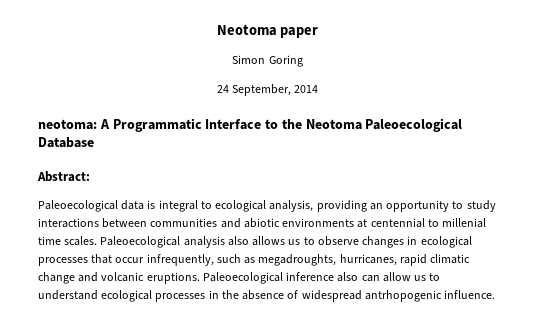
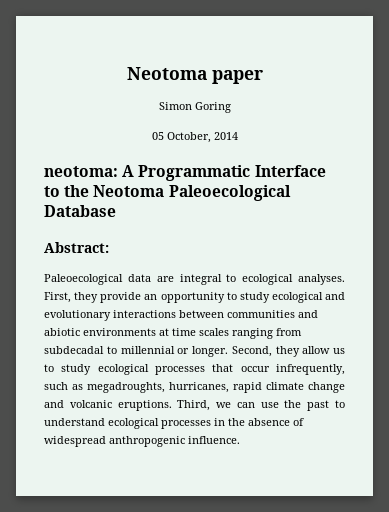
- 24 September, 2014
+ 05 October, 2014
- Paleoecological data is integral to ecological analysis, providing an opportunity to study interactions between communities and abiotic environments at centennial to millenial time scales. Paleoecological analysis also allows us to observe changes in ecological processes that occur infrequently, such as megadroughts, hurricanes, rapid climatic change and volcanic eruptions.
+ Paleoecological data are integral to ecological analyses. First, they provide an opportunity to study ecological and evolutionary interactions between communities and abiotic environments at time scales ranging from subdecadal to millennial or longer. Second, they allow us to study ecological processes that occur infrequently, such as megadroughts, hurricanes, rapid climate change and volcanic eruptions.
- Paleoecological inference also can allow us to understand ecological processes in the absence of widespread antrhopogenic influence.
+ Third, we can use the past to understand ecological processes in the absence of widespread anthropogenic influence.

